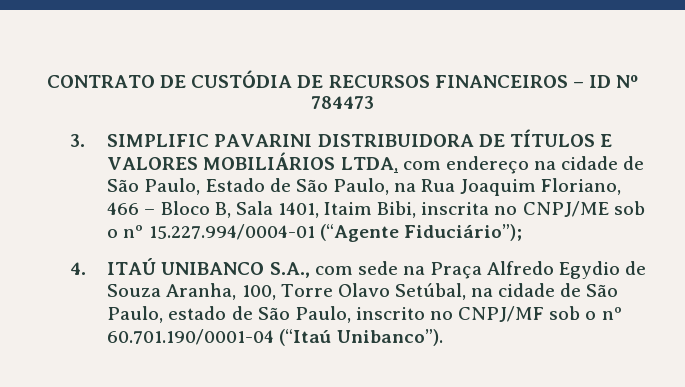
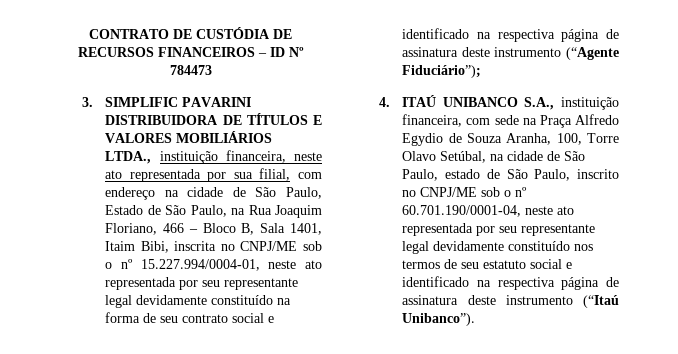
- 3. SIMPLIFIC PAVARINI DISTRIBUIDORA DE TÍTULOS E VALORES MOBILIÁRIOS LTDA, com endereço na cidade de São Paulo, Estado de São Paulo, na Rua Joaquim Floriano, 466 – Bloco B, Sala 1401, Itaim Bibi, inscrita no CNPJ/ME sob o nº 15.227.994/0004-01 (“Agente Fiduciário”);
+ 3. SIMPLIFIC PAVARINI DISTRIBUIDORA DE TÍTULOS E VALORES MOBILIÁRIOS LTDA., instituição financeira, neste ato representada por sua filial, com endereço na cidade de São Paulo, Estado de São Paulo, na Rua Joaquim Floriano, 466 – Bloco B, Sala 1401, Itaim Bibi, inscrita no CNPJ/ME sob o nº 15.227.994/0004-01, neste ato representada por seu representante legal devidamente constituído na forma de seu contrato social e identificado na respectiva página de assinatura deste instrumento (“Agente Fiduciário”);
- 4. ITAÚ UNIBANCO S.A., com sede na Praça Alfredo Egydio de Souza Aranha, 100, Torre Olavo Setúbal, na cidade de São Paulo, estado de São Paulo, inscrito no CNPJ/MF sob o nº 60.701.190/0001-04 (“Itaú Unibanco”).
+ 4. ITAÚ UNIBANCO S.A., instituição financeira, com sede na Praça Alfredo Egydio de Souza Aranha, 100, Torre Olavo Setúbal, na cidade de São Paulo, estado de São Paulo, inscrito no CNPJ/ME sob o nº 60.701.190/0001-04, neste ato representada por seu representante legal devidamente constituído nos termos de seu estatuto social e identificado na respectiva página de assinatura deste instrumento (“Itaú Unibanco”).

